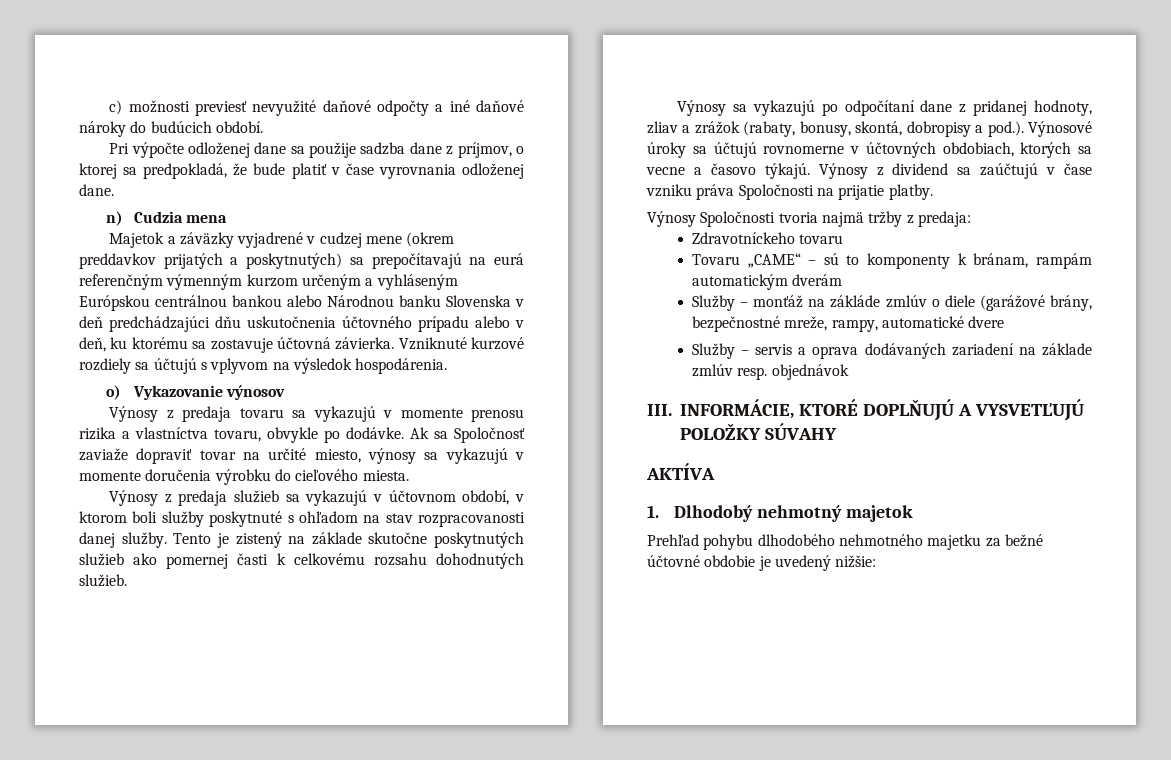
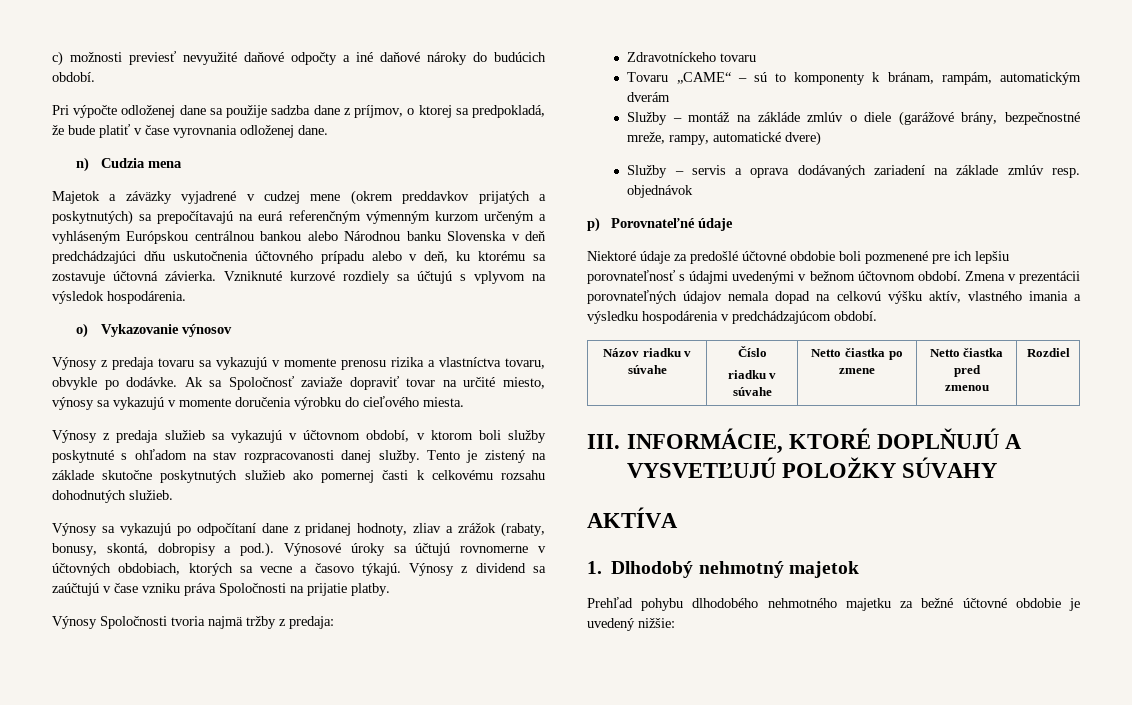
- Tovaru „CAME“ – sú to komponenty k bránam, rampám automatickým dverám
+ Tovaru „CAME“ – sú to komponenty k bránam, rampám, automatickým dverám
- Služby – monťáž na zákláde zmlúv o diele (garážové brány, bezpečnostné mreže, rampy, automatické dvere
+ Služby – montáž na zákláde zmlúv o diele (garážové brány, bezpečnostné mreže, rampy, automatické dvere)
+ p) Porovnateľné údaje
+ Niektoré údaje za predošlé účtovné obdobie boli pozmenené pre ich lepšiu porovnateľnosť s údajmi uvedenými v bežnom účtovnom období. Zmena v prezentácii porovnateľných údajov nemala dopad na celkovú výšku aktív, vlastného imania a výsledku hospodárenia v predchádzajúcom období.
+ Názov riadku v súvahe | Číslo
+ riadku v súvahe | Netto čiastka po zmene | Netto čiastka pred
+ zmenou | Rozdiel

